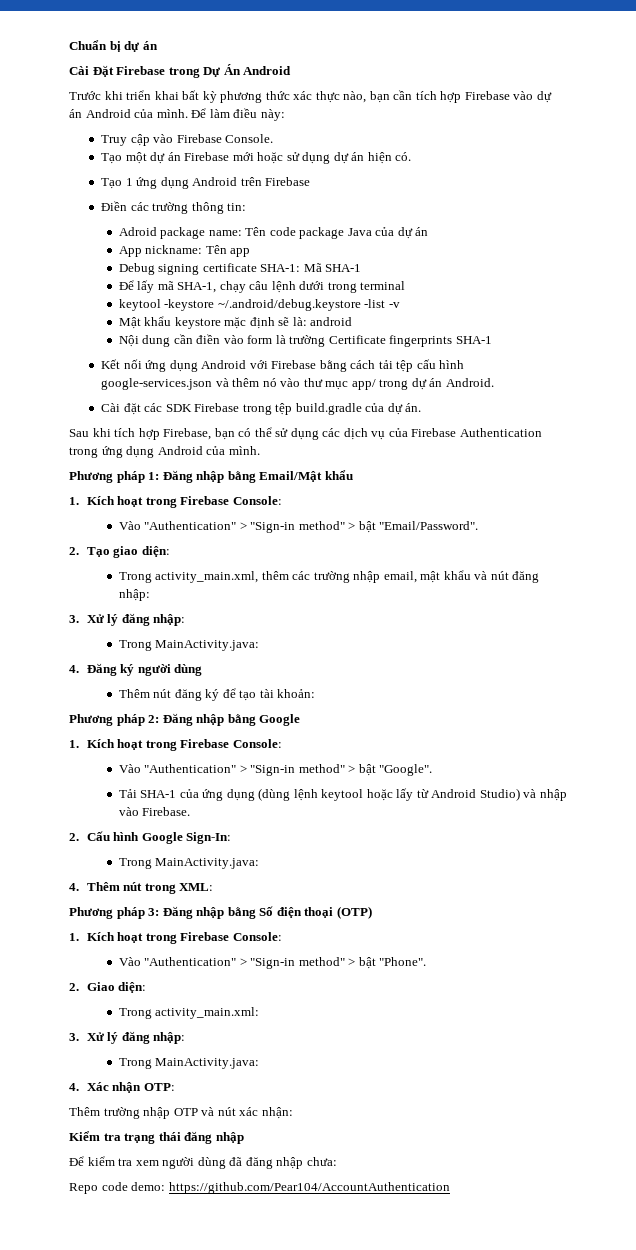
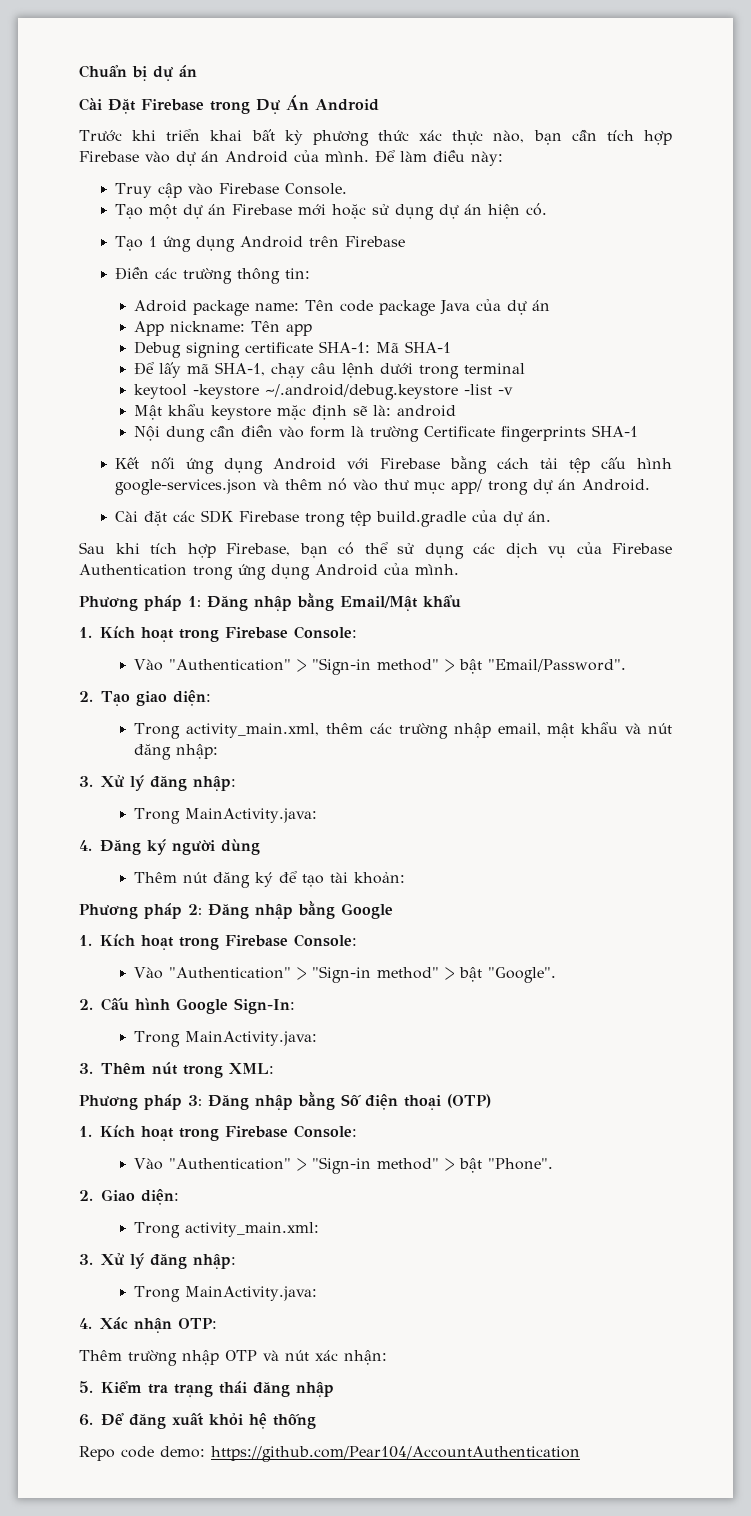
- Tải SHA-1 của ứng dụng (dùng lệnh keytool hoặc lấy từ Android Studio) và nhập vào Firebase.
- 4. Thêm nút trong XML:
+ 3. Thêm nút trong XML:
- Kiểm tra trạng thái đăng nhập
+ 5. Kiểm tra trạng thái đăng nhập
- Để kiểm tra xem người dùng đã đăng nhập chưa:
+ 6. Để đăng xuất khỏi hệ thống

